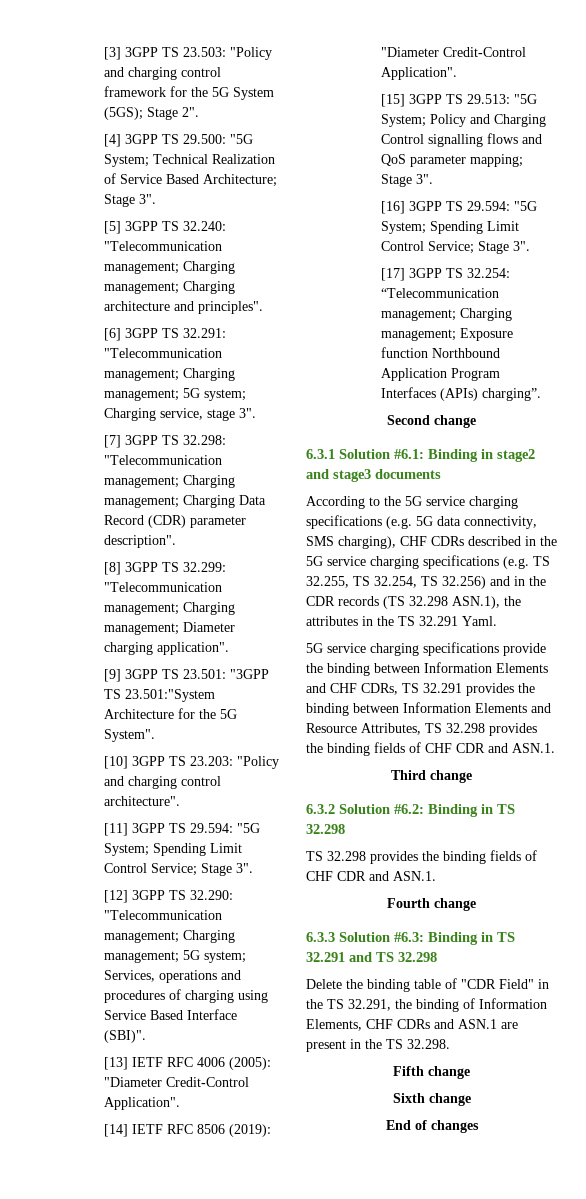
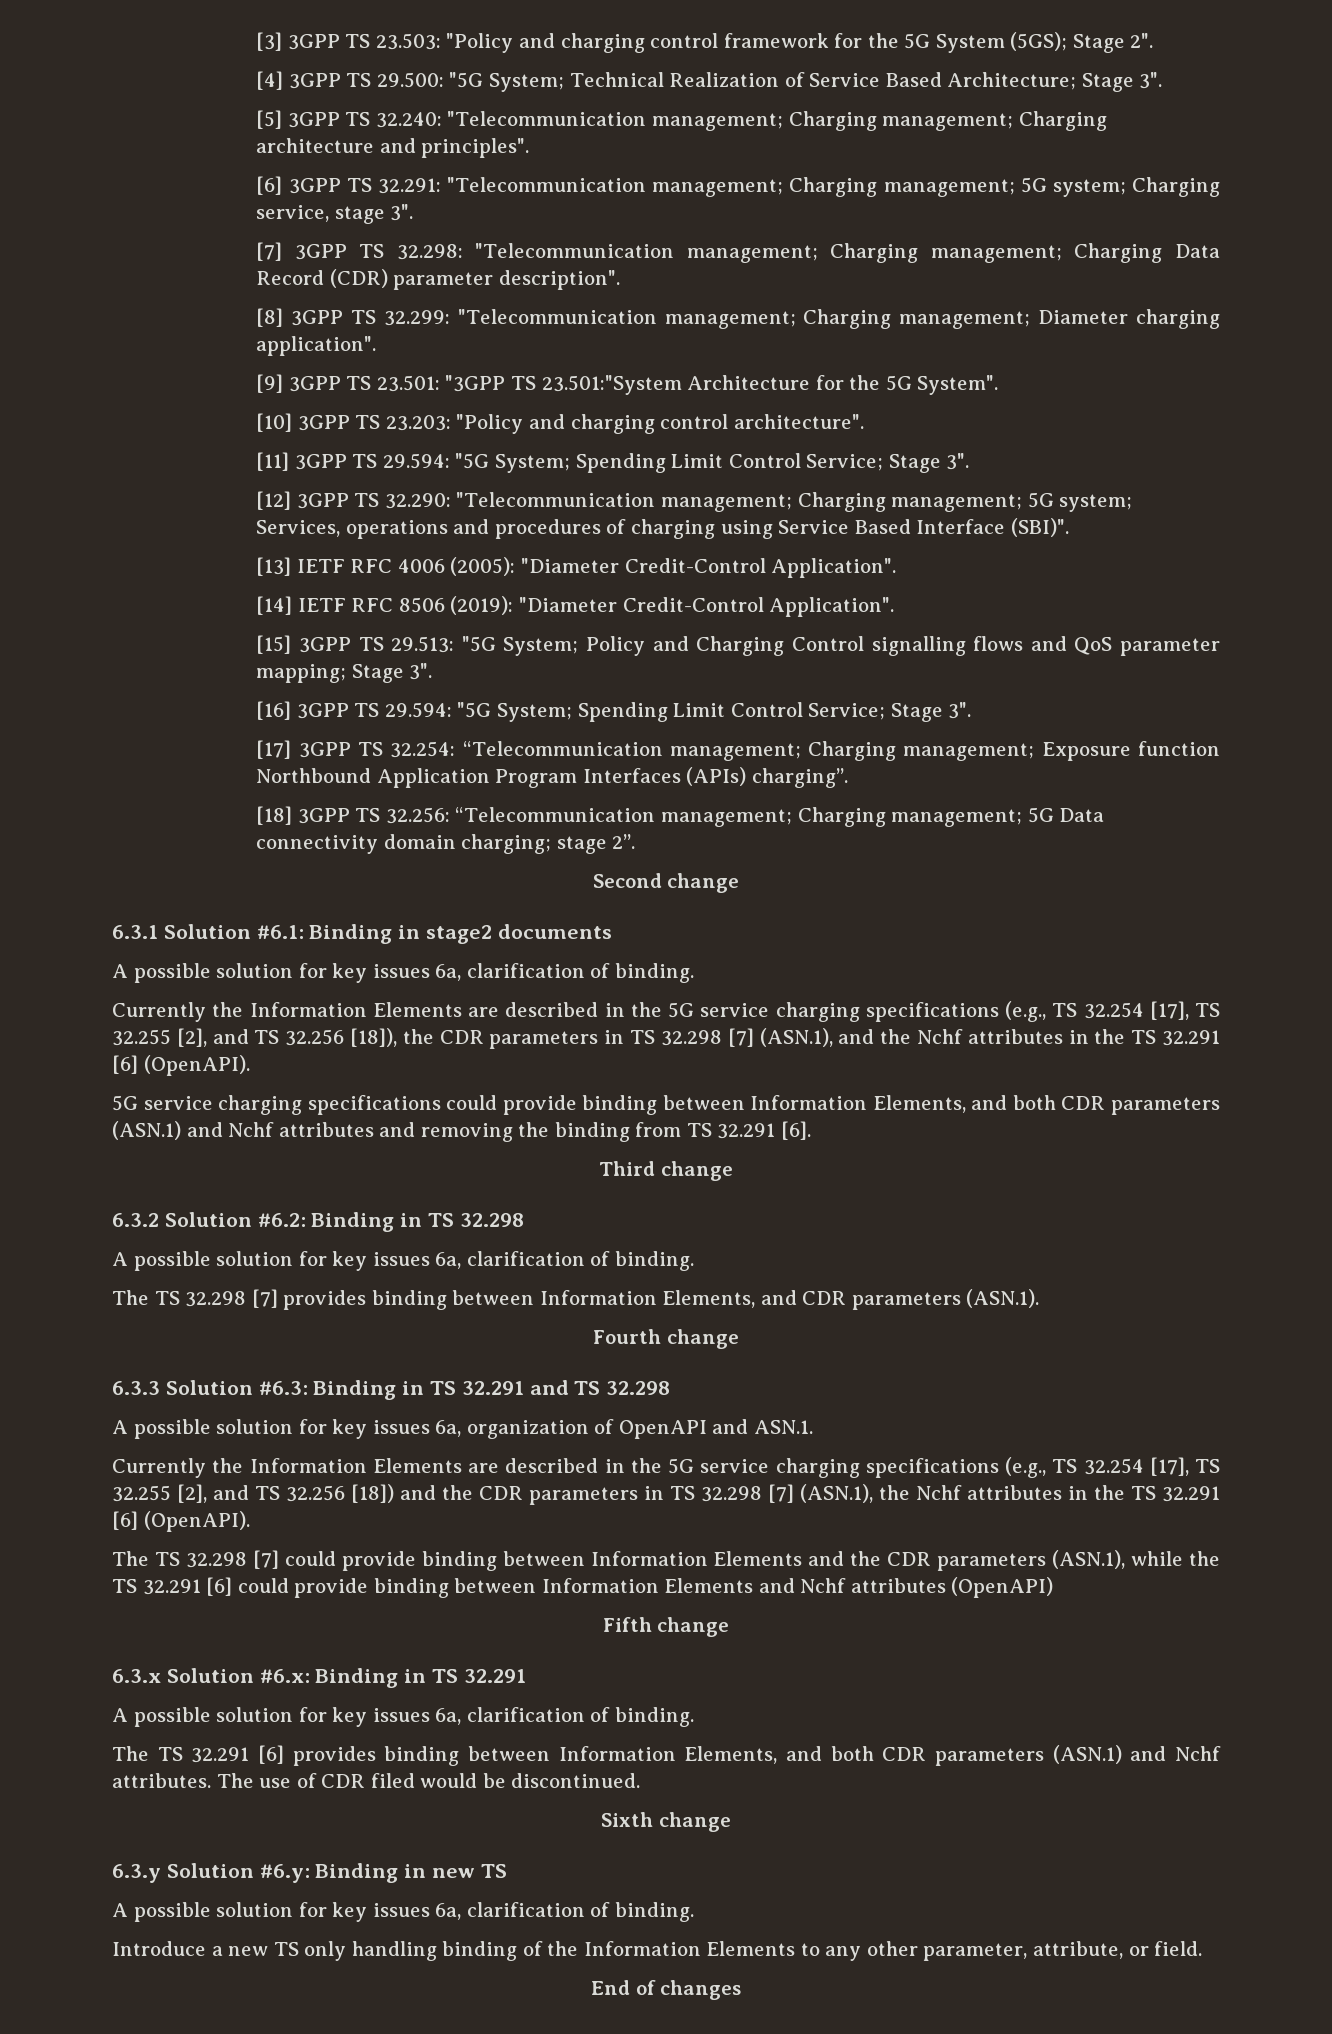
+ [18] 3GPP TS 32.256: “Telecommunication management; Charging management; 5G Data connectivity domain charging; stage 2”.
- 6.3.1 Solution #6.1: Binding in stage2 and stage3 documents
- According to the 5G service charging specifications (e.g. 5G data connectivity, SMS charging), CHF CDRs described in the 5G service charging specifications (e.g. TS 32.255, TS 32.254, TS 32.256) and in the CDR records (TS 32.298 ASN.1), the attributes in the TS 32.291 Yaml.
- 5G service charging specifications provide the binding between Information Elements and CHF CDRs, TS 32.291 provides the binding between Information Elements and Resource Attributes, TS 32.298 provides the binding fields of CHF CDR and ASN.1.
+ 6.3.1 Solution #6.1: Binding in stage2 documents
+ A possible solution for key issues 6a, clarification of binding.
+ Currently the Information Elements are described in the 5G service charging specifications (e.g., TS 32.254 [17], TS 32.255 [2], and TS 32.256 [18]), the CDR parameters in TS 32.298 [7] (ASN.1), and the Nchf attributes in the TS 32.291 [6] (OpenAPI).
+ 5G service charging specifications could provide binding between Information Elements, and both CDR parameters (ASN.1) and Nchf attributes and removing the binding from TS 32.291 [6].
  6.3.2 Solution #6.2: Binding in TS 32.298
- TS 32.298 provides the binding fields of CHF CDR and ASN.1.
+ A possible solution for key issues 6a, clarification of binding.
+ The TS 32.298 [7] provides binding between Information Elements, and CDR parameters (ASN.1).
- Delete the binding table of "CDR Field" in the TS 32.291, the binding of Information Elements, CHF CDRs and ASN.1 are present in the TS 32.298.
+ A possible solution for key issues 6a, organization of OpenAPI and ASN.1.
+ Currently the Information Elements are described in the 5G service charging specifications (e.g., TS 32.254 [17], TS 32.255 [2], and TS 32.256 [18]) and the CDR parameters in TS 32.298 [7] (ASN.1), the Nchf attributes in the TS 32.291 [6] (OpenAPI).
+ The TS 32.298 [7] could provide binding between Information Elements and the CDR parameters (ASN.1), while the TS 32.291 [6] could provide binding between Information Elements and Nchf attributes (OpenAPI)
  Fifth change
+ 6.3.x Solution #6.x: Binding in TS 32.291
+ A possible solution for key issues 6a, clarification of binding.
+ The TS 32.291 [6] provides binding between Information Elements, and both CDR parameters (ASN.1) and Nchf attributes. The use of CDR filed would be discontinued.
  Sixth change
+ 6.3.y Solution #6.y: Binding in new TS
+ A possible solution for key issues 6a, clarification of binding.
+ Introduce a new TS only handling binding of the Information Elements to any other parameter, attribute, or field.

